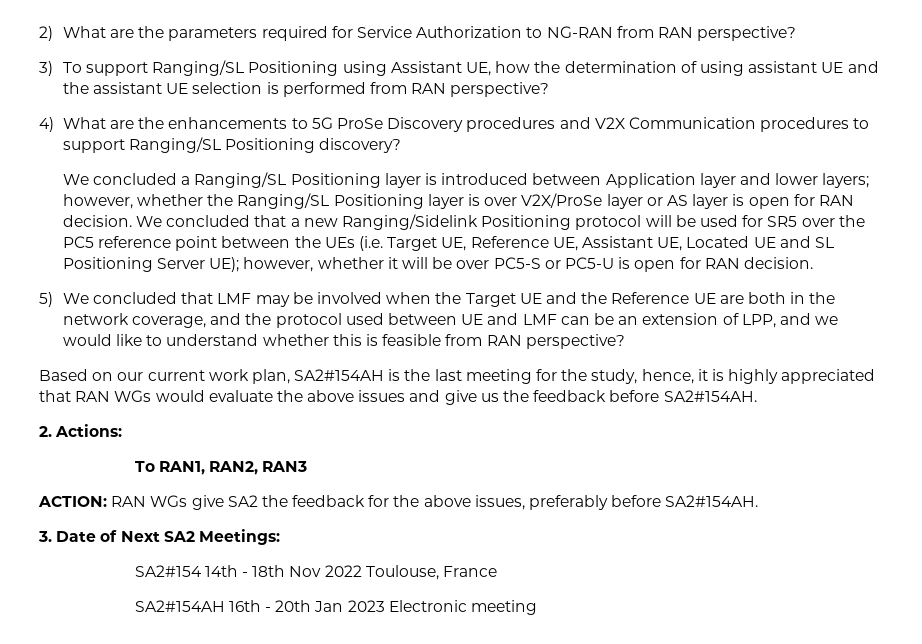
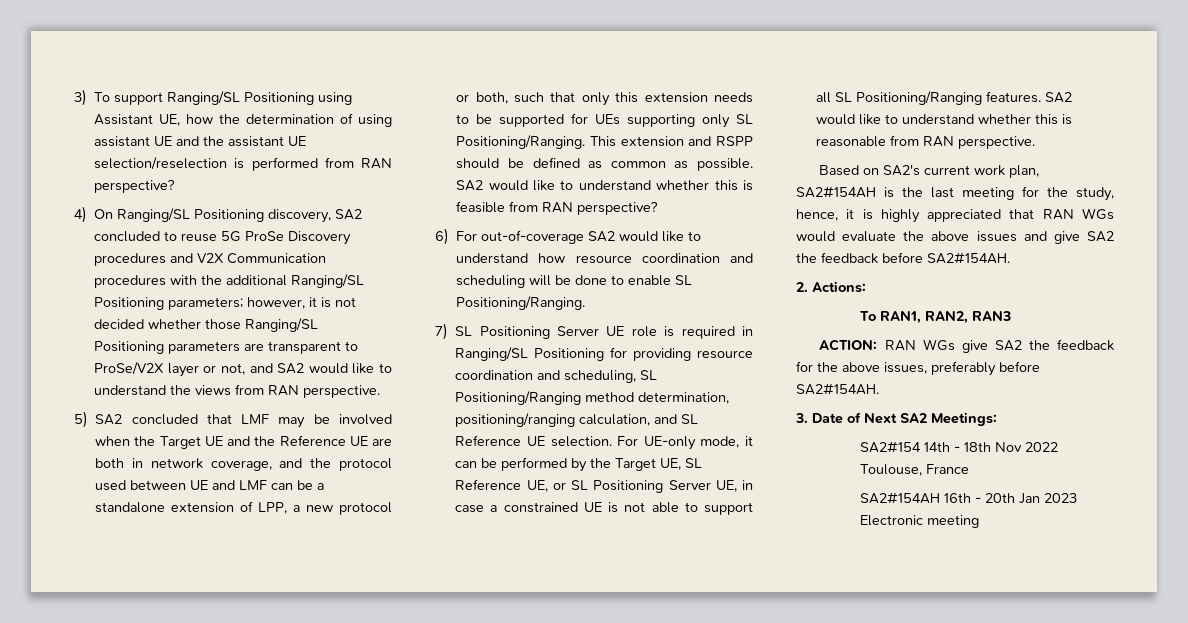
- 2) What are the parameters required for Service Authorization to NG-RAN from RAN perspective?
- 3) To support Ranging/SL Positioning using Assistant UE, how the determination of using assistant UE and the assistant UE selection is performed from RAN perspective?
+ 3) To support Ranging/SL Positioning using Assistant UE, how the determination of using assistant UE and the assistant UE selection/reselection is performed from RAN perspective?
- 4) What are the enhancements to 5G ProSe Discovery procedures and V2X Communication procedures to support Ranging/SL Positioning discovery?
- We concluded a Ranging/SL Positioning layer is introduced between Application layer and lower layers; however, whether the Ranging/SL Positioning layer is over V2X/ProSe layer or AS layer is open for RAN decision. We concluded that a new Ranging/Sidelink Positioning protocol will be used for SR5 over the PC5 reference point between the UEs (i.e. Target UE, Reference UE, Assistant UE, Located UE and SL Positioning Server UE); however, whether it will be over PC5-S or PC5-U is open for RAN decision.
+ 4) On Ranging/SL Positioning discovery, SA2 concluded to reuse 5G ProSe Discovery procedures and V2X Communication procedures with the additional Ranging/SL Positioning parameters; however, it is not decided whether those Ranging/SL Positioning parameters are transparent to ProSe/V2X layer or not, and SA2 would like to understand the views from RAN perspective.
- 5) We concluded that LMF may be involved when the Target UE and the Reference UE are both in the network coverage, and the protocol used between UE and LMF can be an extension of LPP, and we would like to understand whether this is feasible from RAN perspective?
+ 5) SA2 concluded that LMF may be involved when the Target UE and the Reference UE are both in network coverage, and the protocol used between UE and LMF can be a standalone extension of LPP, a new protocol or both, such that only this extension needs to be supported for UEs supporting only SL Positioning/Ranging. This extension and RSPP should be defined as common as possible. SA2 would like to understand whether this is feasible from RAN perspective?
+ 6) For out-of-coverage SA2 would like to understand how resource coordination and scheduling will be done to enable SL Positioning/Ranging.
+ 7) SL Positioning Server UE role is required in Ranging/SL Positioning for providing resource coordination and scheduling, SL Positioning/Ranging method determination, positioning/ranging calculation, and SL Reference UE selection. For UE-only mode, it can be performed by the Target UE, SL Reference UE, or SL Positioning Server UE, in case a constrained UE is not able to support all SL Positioning/Ranging features. SA2 would like to understand whether this is reasonable from RAN perspective.
- Based on our current work plan, SA2#154AH is the last meeting for the study, hence, it is highly appreciated that RAN WGs would evaluate the above issues and give us the feedback before SA2#154AH.
+ Based on SA2's current work plan, SA2#154AH is the last meeting for the study, hence, it is highly appreciated that RAN WGs would evaluate the above issues and give SA2 the feedback before SA2#154AH.

